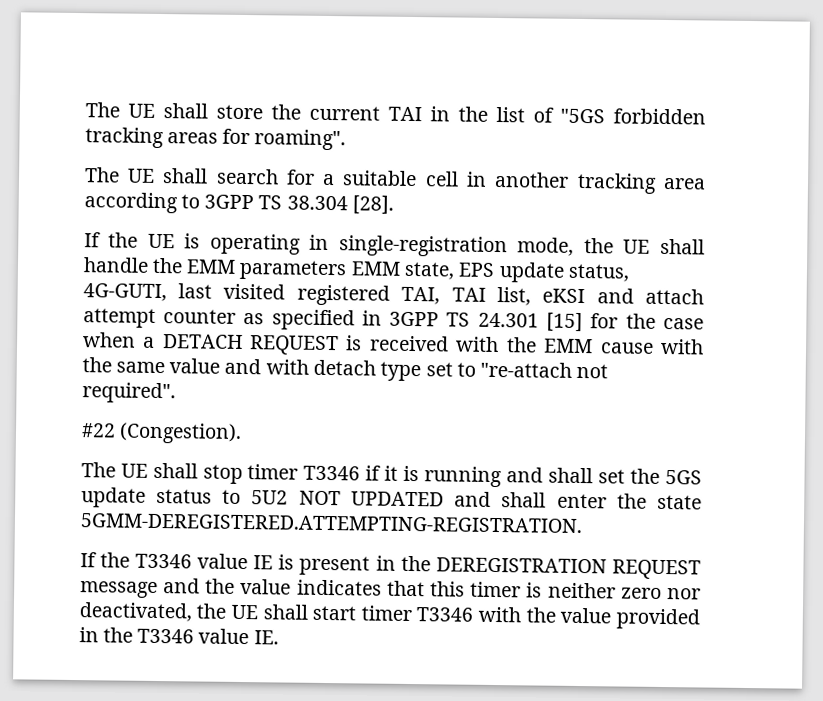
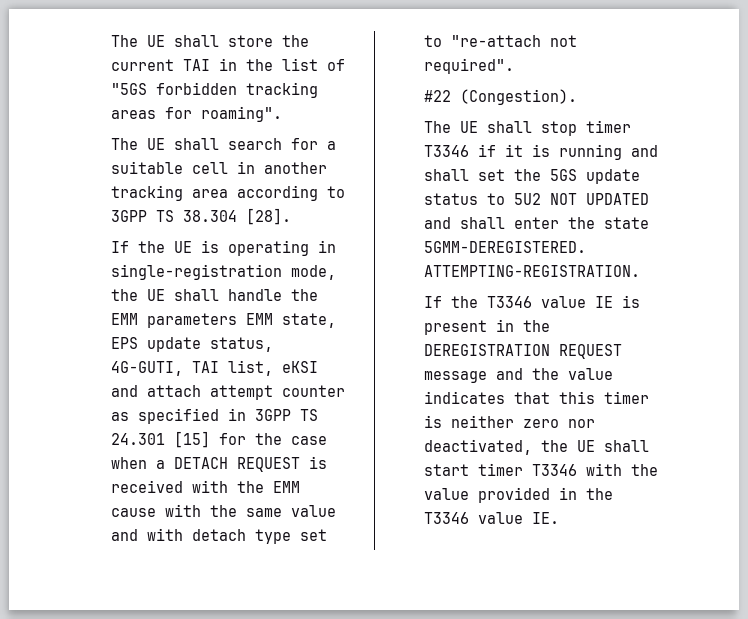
- If the UE is operating in single-registration mode, the UE shall handle the EMM parameters EMM state, EPS update status, 4G-GUTI, last visited registered TAI, TAI list, eKSI and attach attempt counter as specified in 3GPP TS 24.301 [15] for the case when a DETACH REQUEST is received with the EMM cause with the same value and with detach type set to "re-attach not required".
+ If the UE is operating in single-registration mode, the UE shall handle the EMM parameters EMM state, EPS update status, 4G-GUTI, TAI list, eKSI and attach attempt counter as specified in 3GPP TS 24.301 [15] for the case when a DETACH REQUEST is received with the EMM cause with the same value and with detach type set to "re-attach not required".

